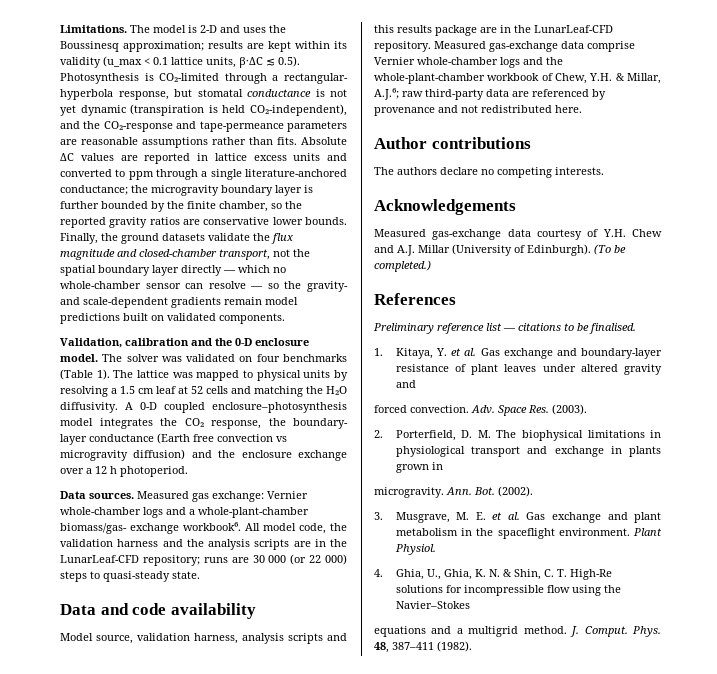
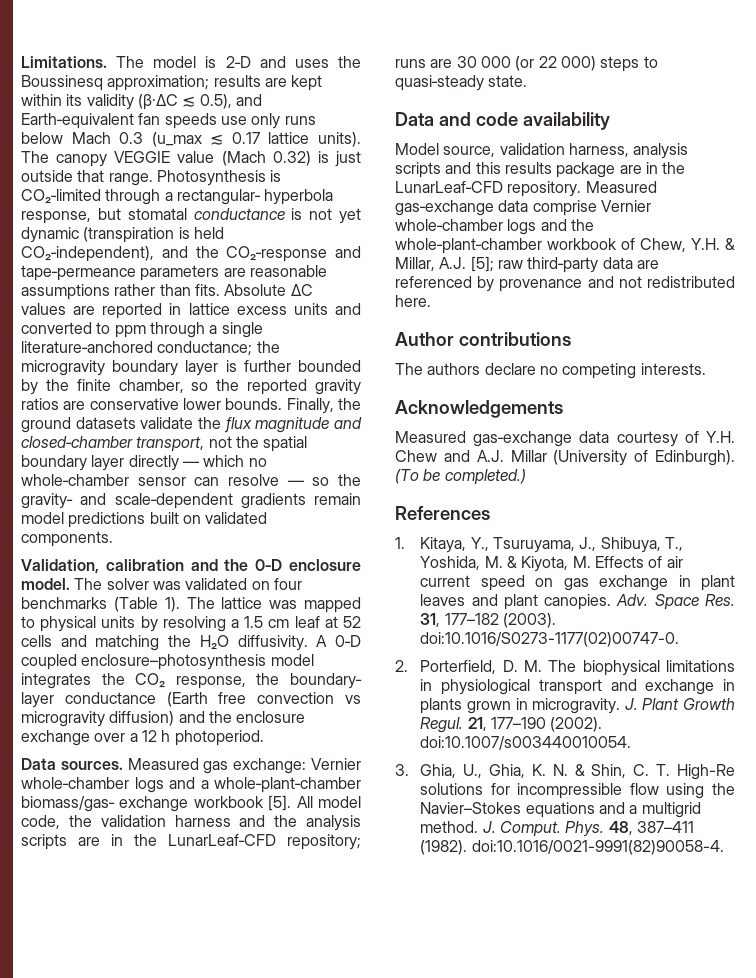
- The model is 2‑D and uses the Boussinesq approximation; results are kept within its validity (u_max < 0.1 lattice units, β·ΔC ≲ 0.5). Photosynthesis is CO₂‑limited through a rectangular‑ hyperbola response, but stomatal conductance is not yet dynamic (transpiration is held CO₂‑independent), and the CO₂‑response and tape‑permeance parameters are reasonable assumptions rather than fits.
+ The model is 2‑D and uses the Boussinesq approximation; results are kept within its validity (β·ΔC ≲ 0.5), and Earth‑equivalent fan speeds use only runs below Mach 0.3 (u_max ≲ 0.17 lattice units). The canopy VEGGIE value (Mach 0.32) is just outside that range. Photosynthesis is CO₂‑limited through a rectangular‑ hyperbola response, but stomatal conductance is not yet dynamic (transpiration is held CO₂‑independent), and the CO₂‑response and tape‑permeance parameters are reasonable assumptions rather than fits.
- Measured gas exchange: Vernier whole‑chamber logs and a whole‑plant‑chamber biomass/gas‑ exchange workbook⁶.
+ Measured gas exchange: Vernier whole‑chamber logs and a whole‑plant‑chamber biomass/gas‑ exchange workbook [5].
- Measured gas‑exchange data comprise Vernier whole‑chamber logs and the whole‑plant‑chamber workbook of Chew, Y.H. & Millar, A.J.⁶; raw third‑party data are referenced by provenance and not redistributed here.
+ Measured gas‑exchange data comprise Vernier whole‑chamber logs and the whole‑plant‑chamber workbook of Chew, Y.H. & Millar, A.J. [5]; raw third‑party data are referenced by provenance and not redistributed here.
- Preliminary reference list — citations to be finalised.
- 1. Kitaya, Y. et al. Gas exchange and boundary‑layer resistance of plant leaves under altered gravity and
- forced convection.
+ 1. Kitaya, Y., Tsuruyama, J., Shibuya, T., Yoshida, M. & Kiyota, M. Effects of air current speed on gas exchange in plant leaves and plant canopies.
- Adv. Space Res. (2003).
+ Adv. Space Res. 31, 177–182 (2003). doi:10.1016/S0273-1177(02)00747-0.
- 2. Porterfield, D. M. The biophysical limitations in physiological transport and exchange in plants grown in
- microgravity. Ann. Bot. (2002).
- 3. Musgrave, M. E. et al. Gas exchange and plant metabolism in the spaceflight environment. Plant Physiol.
- 4. Ghia, U., Ghia, K. N. & Shin, C. T. High-Re solutions for incompressible flow using the Navier–Stokes
- equations and a multigrid method.
+ 2. Porterfield, D. M. The biophysical limitations in physiological transport and exchange in plants grown in microgravity. J. Plant Growth Regul. 21, 177–190 (2002). doi:10.1007/s003440010054.
+ 3. Ghia, U., Ghia, K. N. & Shin, C. T. High-Re solutions for incompressible flow using the Navier–Stokes equations and a multigrid method.
- 48, 387–411 (1982).
+ 48, 387–411 (1982). doi:10.1016/0021-9991(82)90058-4.

